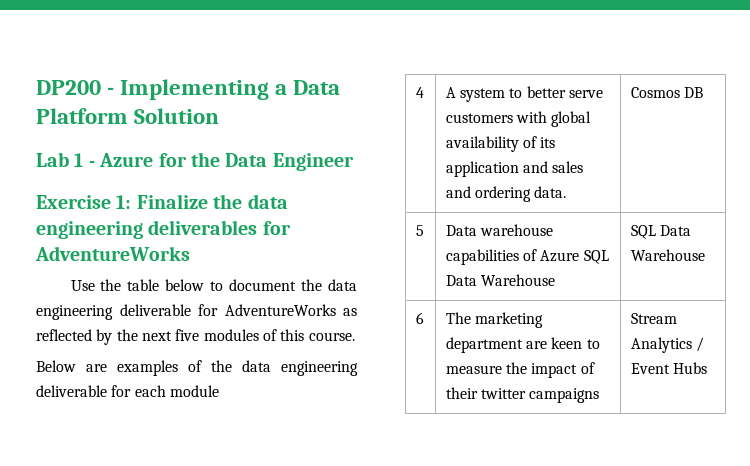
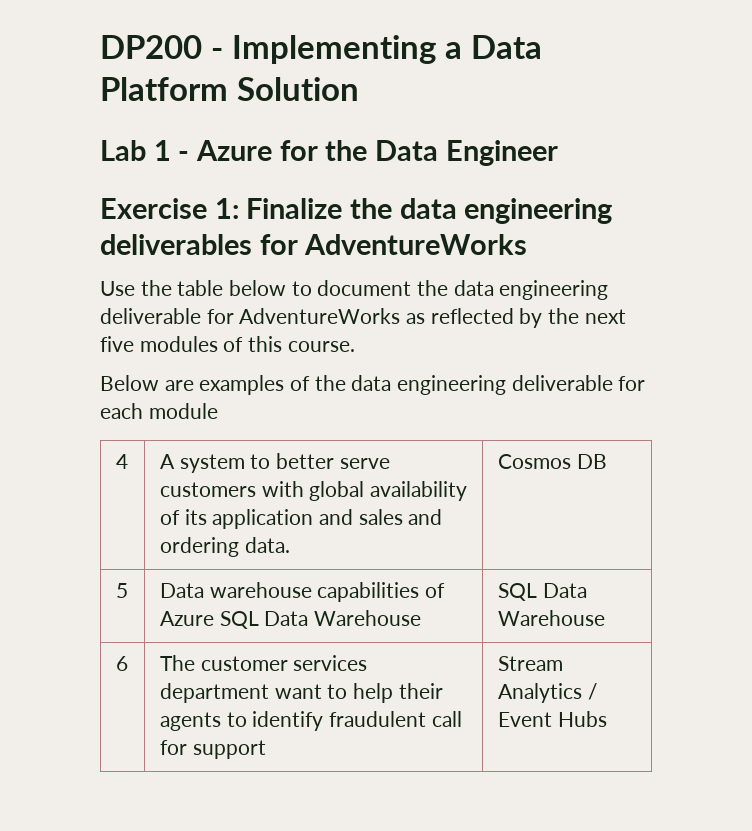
- 6 | The marketing department are keen to measure the impact of their twitter campaigns | Stream Analytics / Event Hubs
+ 6 | The customer services department want to help their agents to identify fraudulent call for support | Stream Analytics / Event Hubs

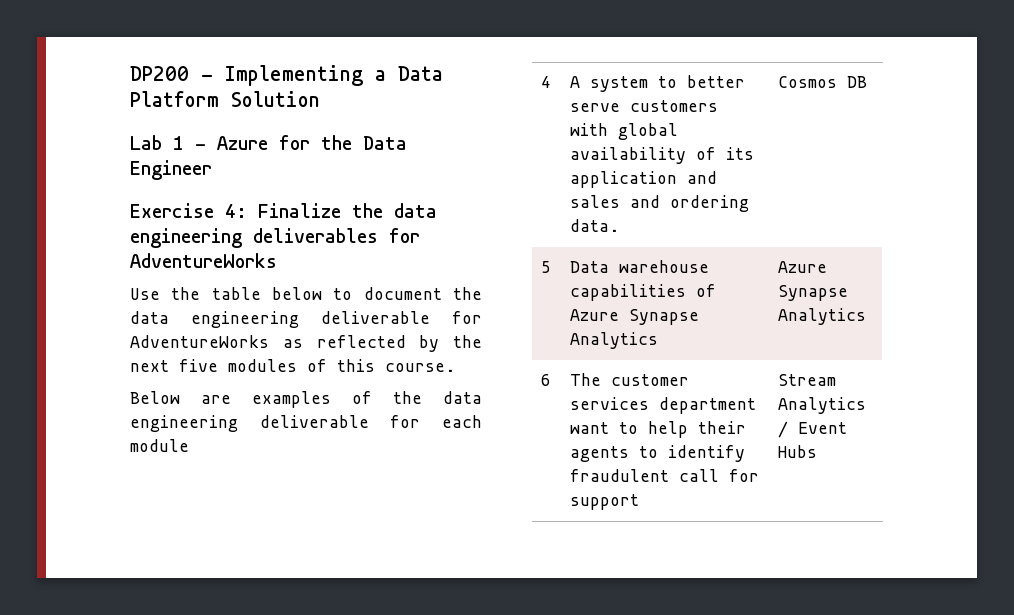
- Exercise 1: Finalize the data engineering deliverables for AdventureWorks
+ Exercise 4: Finalize the data engineering deliverables for AdventureWorks
- 5 | Data warehouse capabilities of Azure SQL Data Warehouse | SQL Data Warehouse
+ 5 | Data warehouse capabilities of Azure Synapse Analytics | Azure Synapse Analytics

